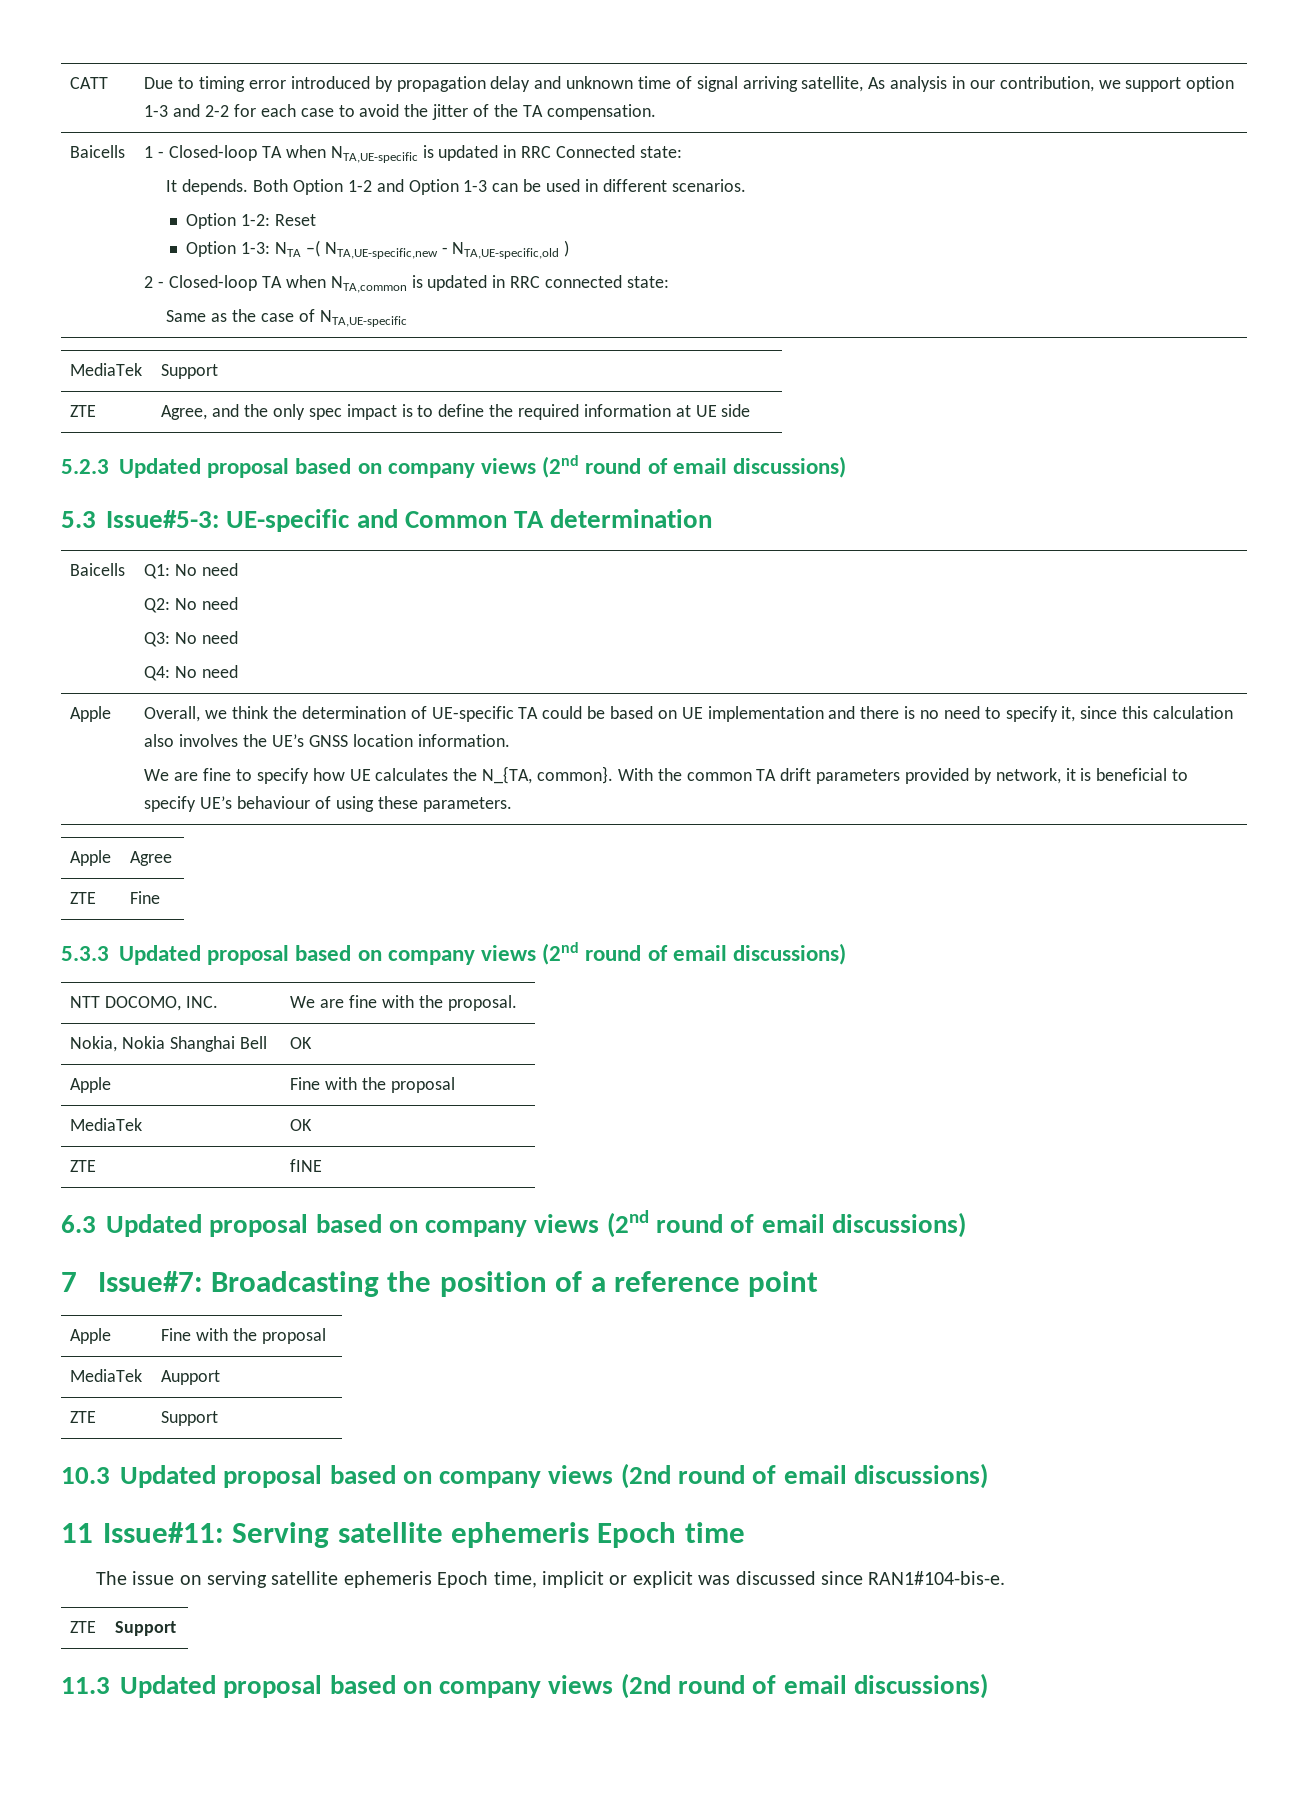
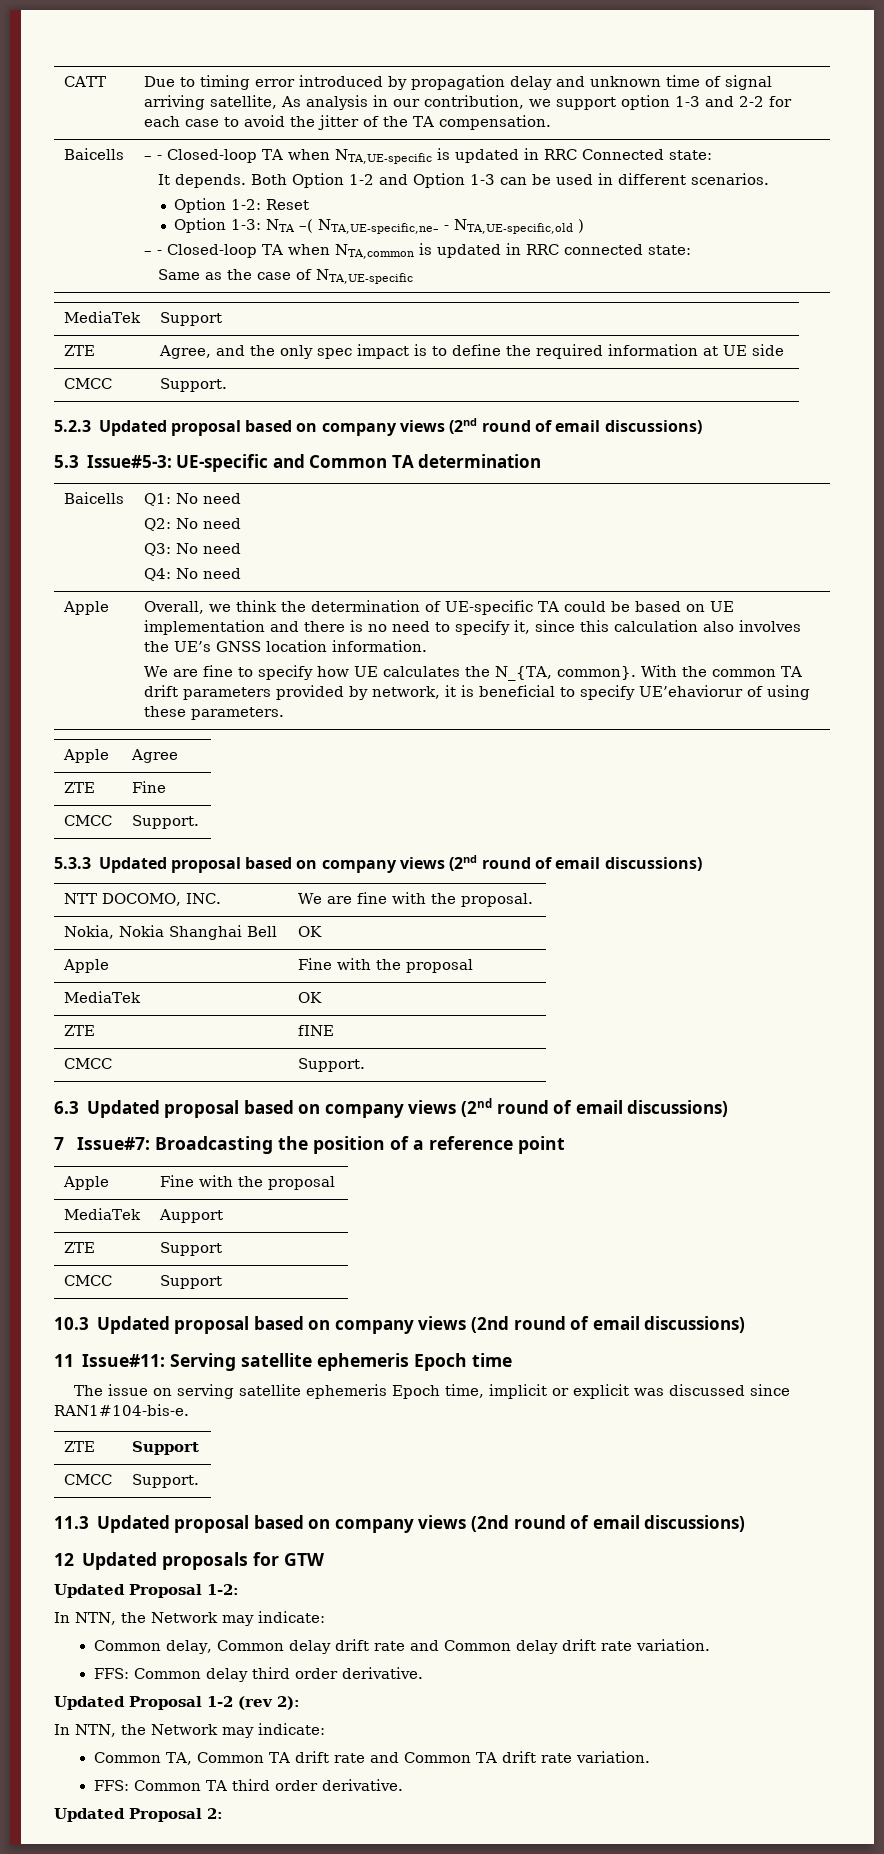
- 1 - Closed-loop TA when NTA,UE-specific is updated in RRC Connected state:
+ – - Closed-loop TA when NTA,UE-specific is updated in RRC Connected state:
- Option 1-3: NTA –( NTA,UE-specific,new - NTA,UE-specific,old )
+ Option 1-3: NTA –( NTA,UE-specific,ne– - NTA,UE-specific,old )
- 2 - Closed-loop TA when NTA,common is updated in RRC connected state:
+ – - Closed-loop TA when NTA,common is updated in RRC connected state:
  ZTE | Agree, and the only spec impact is to define the required information at UE side
+ CMCC | Support.
- With the common TA drift parameters provided by network, it is beneficial to specify UE’s behaviour of using these parameters.
+ With the common TA drift parameters provided by network, it is beneficial to specify UE’ehaviorur of using these parameters.
  ZTE | Fine
+ CMCC | Support.
  ZTE | fINE
+ CMCC | Support.
+ CMCC | Support
  The issue on serving satellite ephemeris Epoch time, implicit or explicit was discussed since RAN1#104-bis-e.
  ZTE | Support
+ CMCC | Support.
+ 12 Updated proposals for GTW
+ Updated Proposal 1-2:
+ In NTN, the Network may indicate:
+ Common delay, Common delay drift rate and Common delay drift rate variation.
+ FFS: Common delay third order derivative.
+ Updated Proposal 1-2 (rev 2):
+ In NTN, the Network may indicate:
+ Common TA, Common TA drift rate and Common TA drift rate variation.
+ FFS: Common TA third order derivative.
+ Updated Proposal 2:

